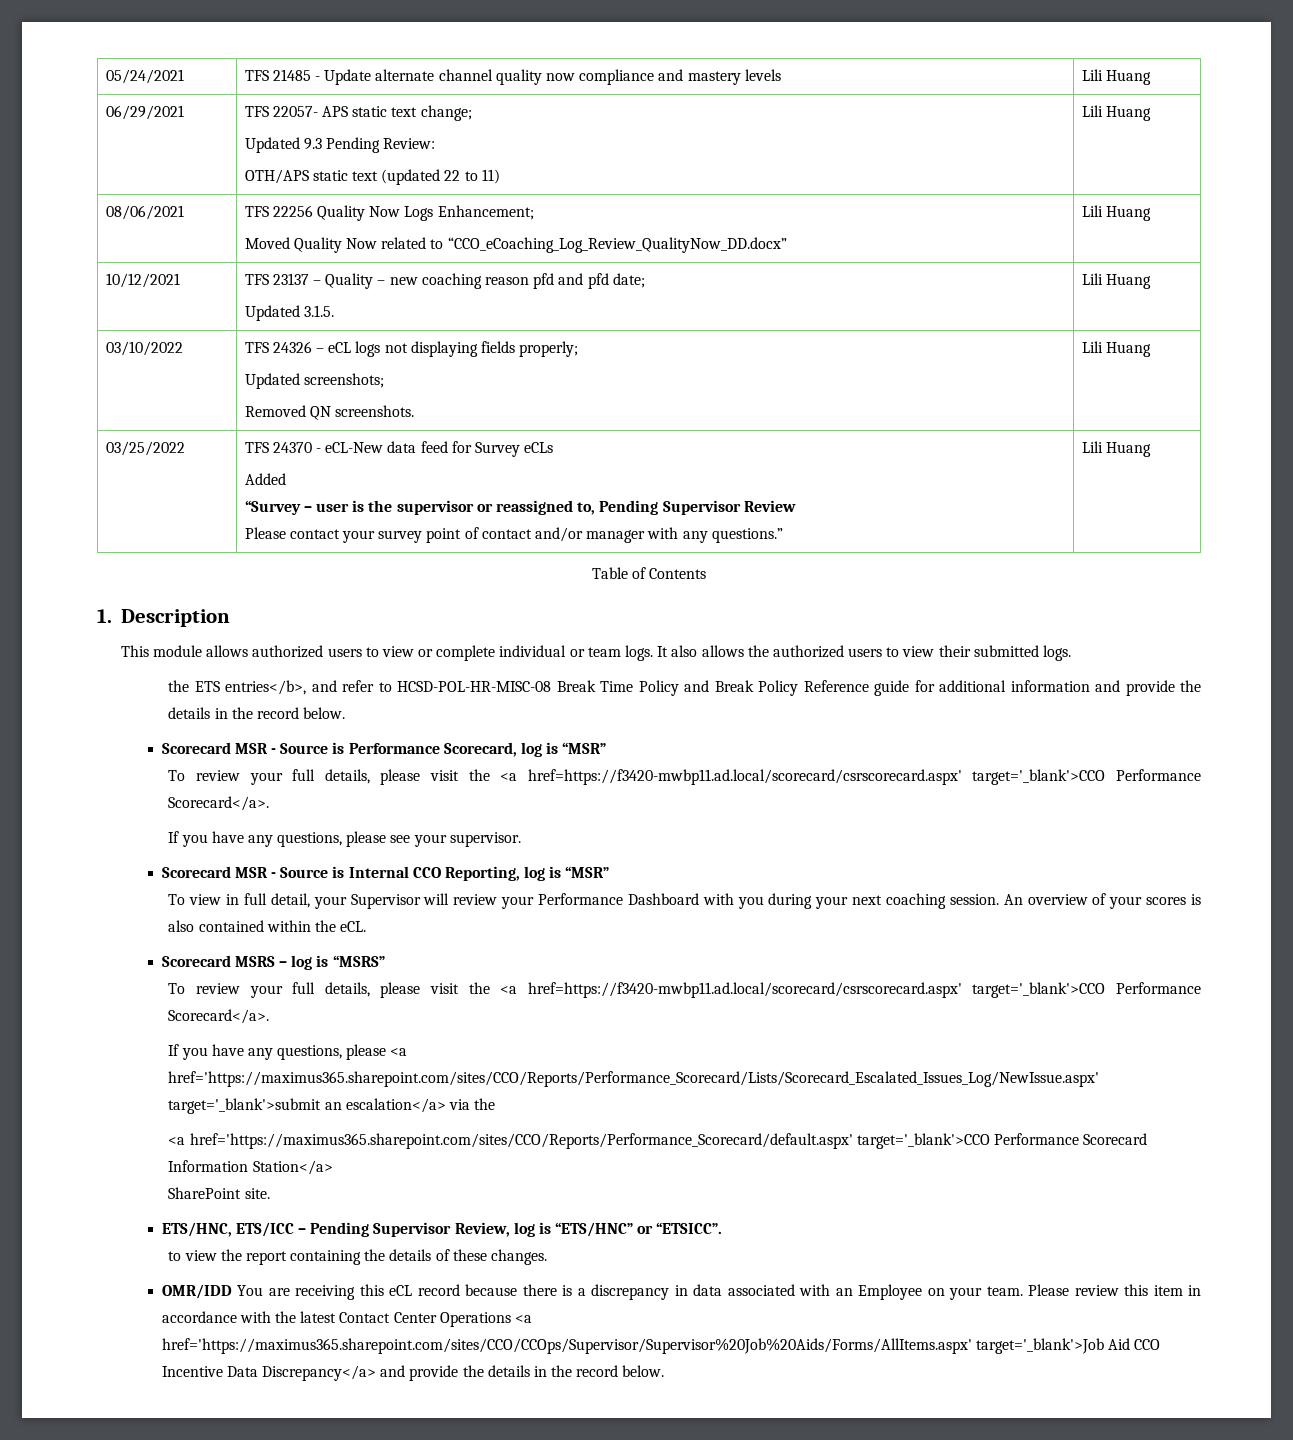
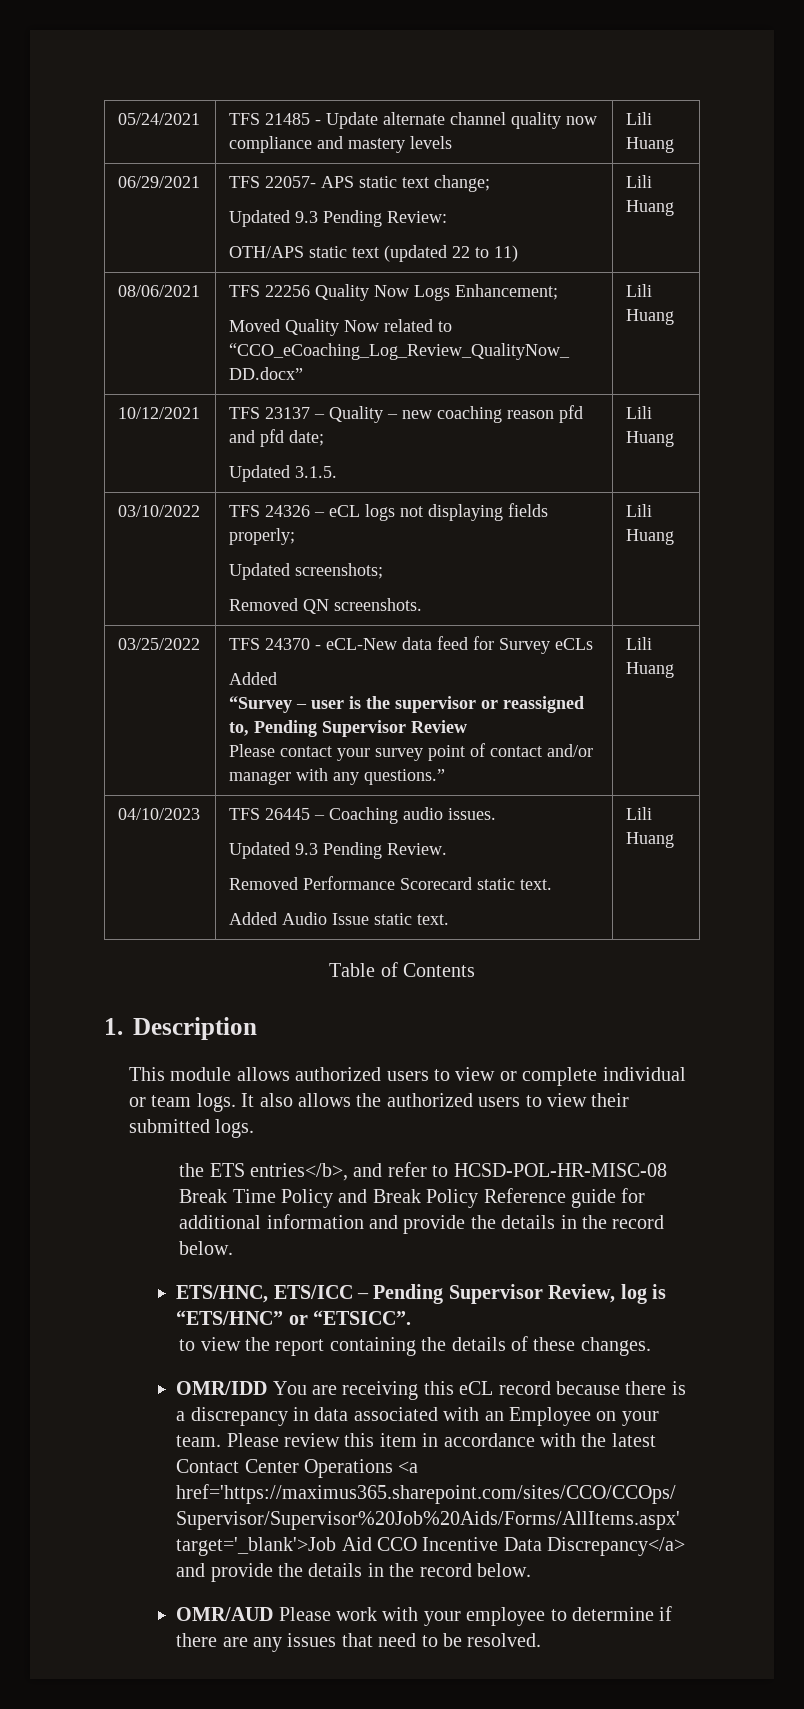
+ 04/10/2023 | TFS 26445 – Coaching audio issues.
+ Updated 9.3 Pending Review.
+ Removed Performance Scorecard static text.
+ Added Audio Issue static text. | Lili Huang
- Scorecard MSR - Source is Performance Scorecard, log is “MSR”
- To review your full details, please visit the <a href=https://f3420-mwbp11.ad.local/scorecard/csrscorecard.aspx' target='_blank'>CCO Performance Scorecard</a>.
- If you have any questions, please see your supervisor.
- Scorecard MSR - Source is Internal CCO Reporting, log is “MSR”
- To view in full detail, your Supervisor will review your Performance Dashboard with you during your next coaching session. An overview of your scores is also contained within the eCL.
- Scorecard MSRS – log is “MSRS”
- To review your full details, please visit the <a href=https://f3420-mwbp11.ad.local/scorecard/csrscorecard.aspx' target='_blank'>CCO Performance Scorecard</a>.
- If you have any questions, please <a href='https://maximus365.sharepoint.com/sites/CCO/Reports/Performance_Scorecard/Lists/Scorecard_Escalated_Issues_Log/NewIssue.aspx' target='_blank'>submit an escalation</a> via the
- <a href='https://maximus365.sharepoint.com/sites/CCO/Reports/Performance_Scorecard/default.aspx' target='_blank'>CCO Performance Scorecard Information Station</a>
- SharePoint site.
+ OMR/AUD Please work with your employee to determine if there are any issues that need to be resolved.

